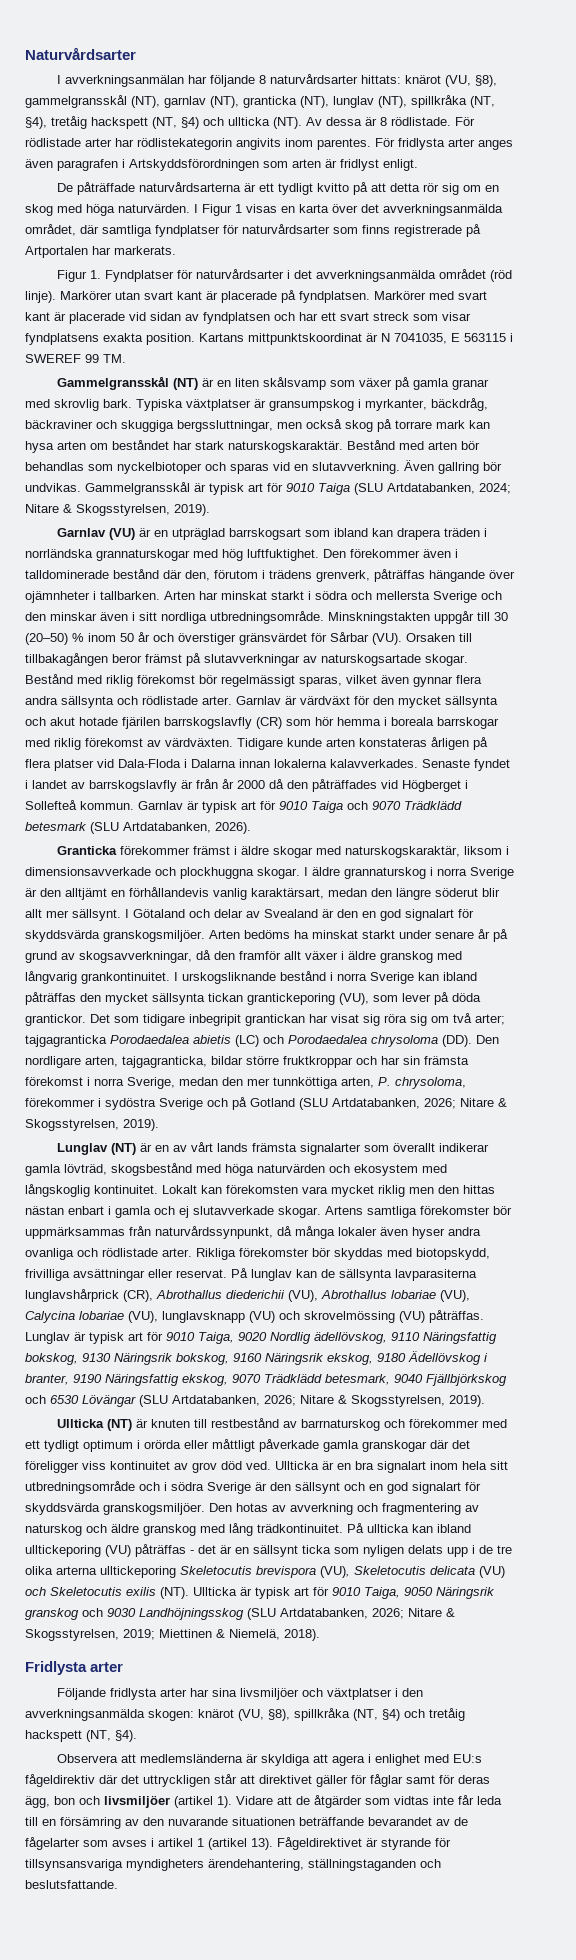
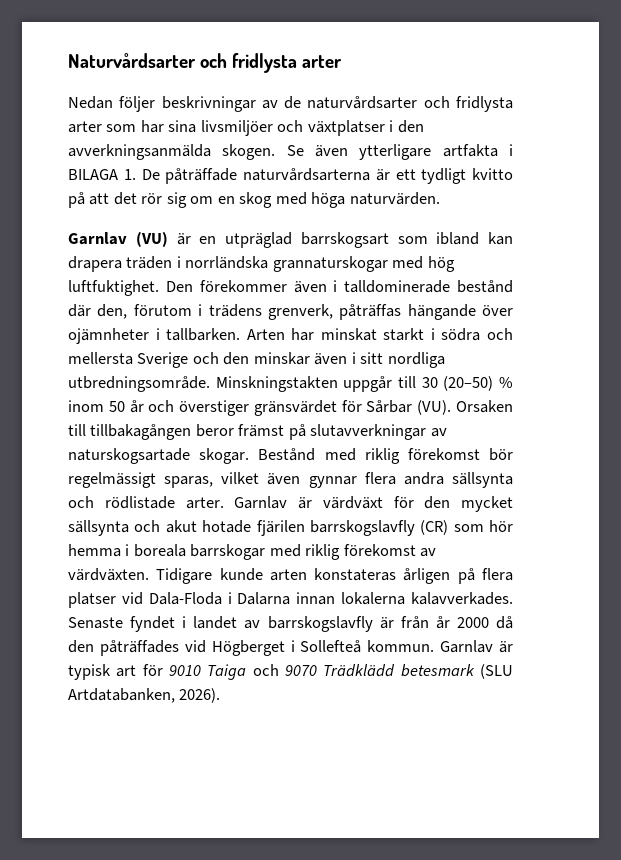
- Naturvårdsarter
- I avverkningsanmälan har följande 8 naturvårdsarter hittats: knärot (VU, §8), gammelgransskål (NT), garnlav (NT), granticka (NT), lunglav (NT), spillkråka (NT, §4), tretåig hackspett (NT, §4) och ullticka (NT). Av dessa är 8 rödlistade. För rödlistade arter har rödlistekategorin angivits inom parentes. För fridlysta arter anges även paragrafen i Artskyddsförordningen som arten är fridlyst enligt.
- De påträffade naturvårdsarterna är ett tydligt kvitto på att detta rör sig om en skog med höga naturvärden. I Figur 1 visas en karta över det avverkningsanmälda området, där samtliga fyndplatser för naturvårdsarter som finns registrerade på Artportalen har markerats.
- Figur 1. Fyndplatser för naturvårdsarter i det avverkningsanmälda området (röd linje). Markörer utan svart kant är placerade på fyndplatsen. Markörer med svart kant är placerade vid sidan av fyndplatsen och har ett svart streck som visar fyndplatsens exakta position. Kartans mittpunktskoordinat är N 7041035, E 563115 i SWEREF 99 TM.
- Gammelgransskål (NT) är en liten skålsvamp som växer på gamla granar med skrovlig bark. Typiska växtplatser är gransumpskog i myrkanter, bäckdråg, bäckraviner och skuggiga bergssluttningar, men också skog på torrare mark kan hysa arten om beståndet har stark naturskogskaraktär. Bestånd med arten bör behandlas som nyckelbiotoper och sparas vid en slutavverkning. Även gallring bör undvikas. Gammelgransskål är typisk art för 9010 Taiga (SLU Artdatabanken, 2024; Nitare & Skogsstyrelsen, 2019).
+ Naturvårdsarter och fridlysta arter
+ Nedan följer beskrivningar av de naturvårdsarter och fridlysta arter som har sina livsmiljöer och växtplatser i den avverkningsanmälda skogen. Se även ytterligare artfakta i BILAGA 1. De påträffade naturvårdsarterna är ett tydligt kvitto på att det rör sig om en skog med höga naturvärden.
- Granticka förekommer främst i äldre skogar med naturskogskaraktär, liksom i dimensionsavverkade och plockhuggna skogar. I äldre grannaturskog i norra Sverige är den alltjämt en förhållandevis vanlig karaktärsart, medan den längre söderut blir allt mer sällsynt. I Götaland och delar av Svealand är den en god signalart för skyddsvärda granskogsmiljöer. Arten bedöms ha minskat starkt under senare år på grund av skogsavverkningar, då den framför allt växer i äldre granskog med långvarig grankontinuitet. I urskogsliknande bestånd i norra Sverige kan ibland påträffas den mycket sällsynta tickan grantickeporing (VU), som lever på döda grantickor. Det som tidigare inbegripit grantickan har visat sig röra sig om två arter; tajgagranticka Porodaedalea abietis (LC) och Porodaedalea chrysoloma (DD). Den nordligare arten, tajgagranticka, bildar större fruktkroppar och har sin främsta förekomst i norra Sverige, medan den mer tunnköttiga arten, P. chrysoloma, förekommer i sydöstra Sverige och på Gotland (SLU Artdatabanken, 2026; Nitare & Skogsstyrelsen, 2019).
- Lunglav (NT) är en av vårt lands främsta signalarter som överallt indikerar gamla lövträd, skogsbestånd med höga naturvärden och ekosystem med långskoglig kontinuitet. Lokalt kan förekomsten vara mycket riklig men den hittas nästan enbart i gamla och ej slutavverkade skogar. Artens samtliga förekomster bör uppmärksammas från naturvårdssynpunkt, då många lokaler även hyser andra ovanliga och rödlistade arter. Rikliga förekomster bör skyddas med biotopskydd, frivilliga avsättningar eller reservat. På lunglav kan de sällsynta lavparasiterna lunglavshårprick (CR), Abrothallus diederichii (VU), Abrothallus lobariae (VU), Calycina lobariae (VU), lunglavsknapp (VU) och skrovelmössing (VU) påträffas. Lunglav är typisk art för 9010 Taiga, 9020 Nordlig ädellövskog, 9110 Näringsfattig bokskog, 9130 Näringsrik bokskog, 9160 Näringsrik ekskog, 9180 Ädellövskog i branter, 9190 Näringsfattig ekskog, 9070 Trädklädd betesmark, 9040 Fjällbjörkskog och 6530 Lövängar (SLU Artdatabanken, 2026; Nitare & Skogsstyrelsen, 2019).
- Ullticka (NT) är knuten till restbestånd av barrnaturskog och förekommer med ett tydligt optimum i orörda eller måttligt påverkade gamla granskogar där det föreligger viss kontinuitet av grov död ved. Ullticka är en bra signalart inom hela sitt utbredningsområde och i södra Sverige är den sällsynt och en god signalart för skyddsvärda granskogsmiljöer. Den hotas av avverkning och fragmentering av naturskog och äldre granskog med lång trädkontinuitet. På ullticka kan ibland ulltickeporing (VU) påträffas - det är en sällsynt ticka som nyligen delats upp i de tre olika arterna ulltickeporing Skeletocutis brevispora (VU), Skeletocutis delicata (VU) och Skeletocutis exilis (NT). Ullticka är typisk art för 9010 Taiga, 9050 Näringsrik granskog och 9030 Landhöjningsskog (SLU Artdatabanken, 2026; Nitare & Skogsstyrelsen, 2019; Miettinen & Niemelä, 2018).
- Fridlysta arter
- Följande fridlysta arter har sina livsmiljöer och växtplatser i den avverkningsanmälda skogen: knärot (VU, §8), spillkråka (NT, §4) och tretåig hackspett (NT, §4).
- Observera att medlemsländerna är skyldiga att agera i enlighet med EU:s fågeldirektiv där det uttryckligen står att direktivet gäller för fåglar samt för deras ägg, bon och livsmiljöer (artikel 1). Vidare att de åtgärder som vidtas inte får leda till en försämring av den nuvarande situationen beträffande bevarandet av de fågelarter som avses i artikel 1 (artikel 13). Fågeldirektivet är styrande för tillsynsansvariga myndigheters ärendehantering, ställningstaganden och beslutsfattande.

